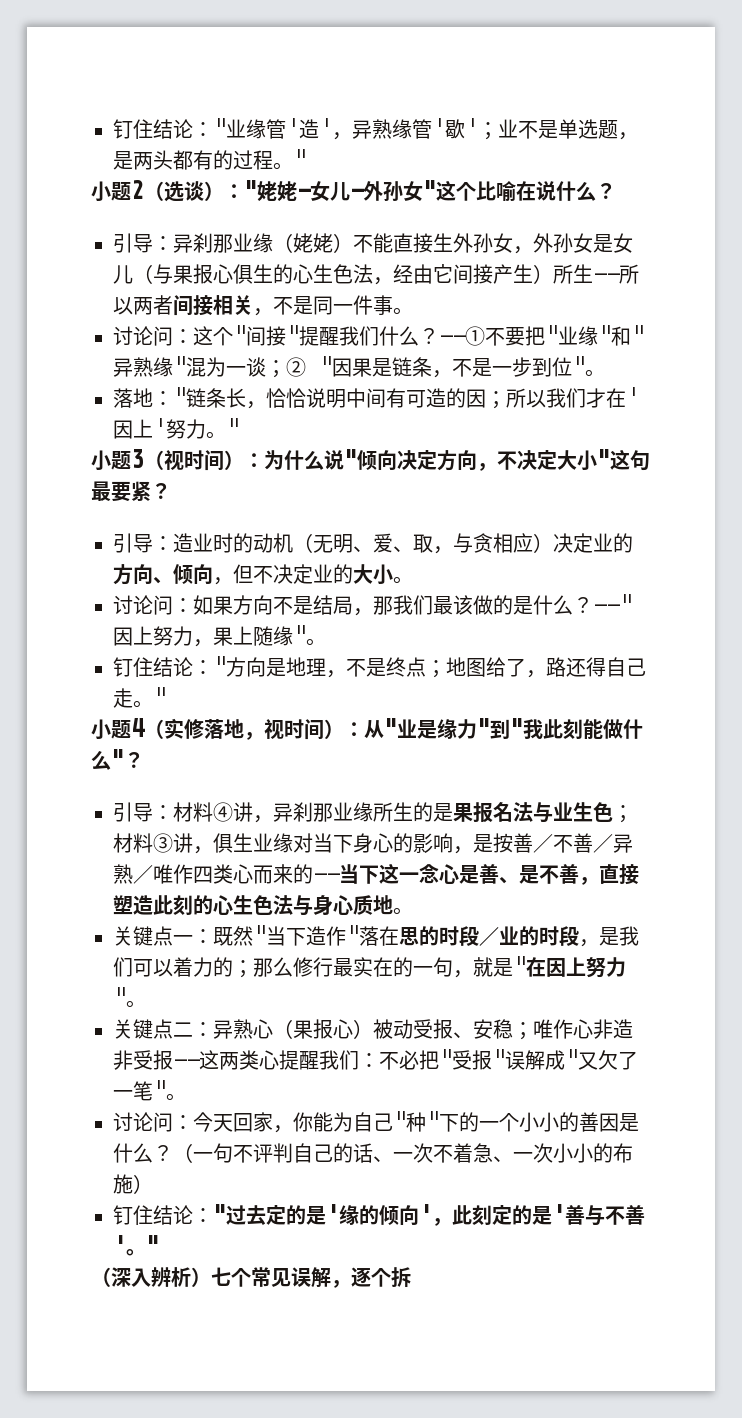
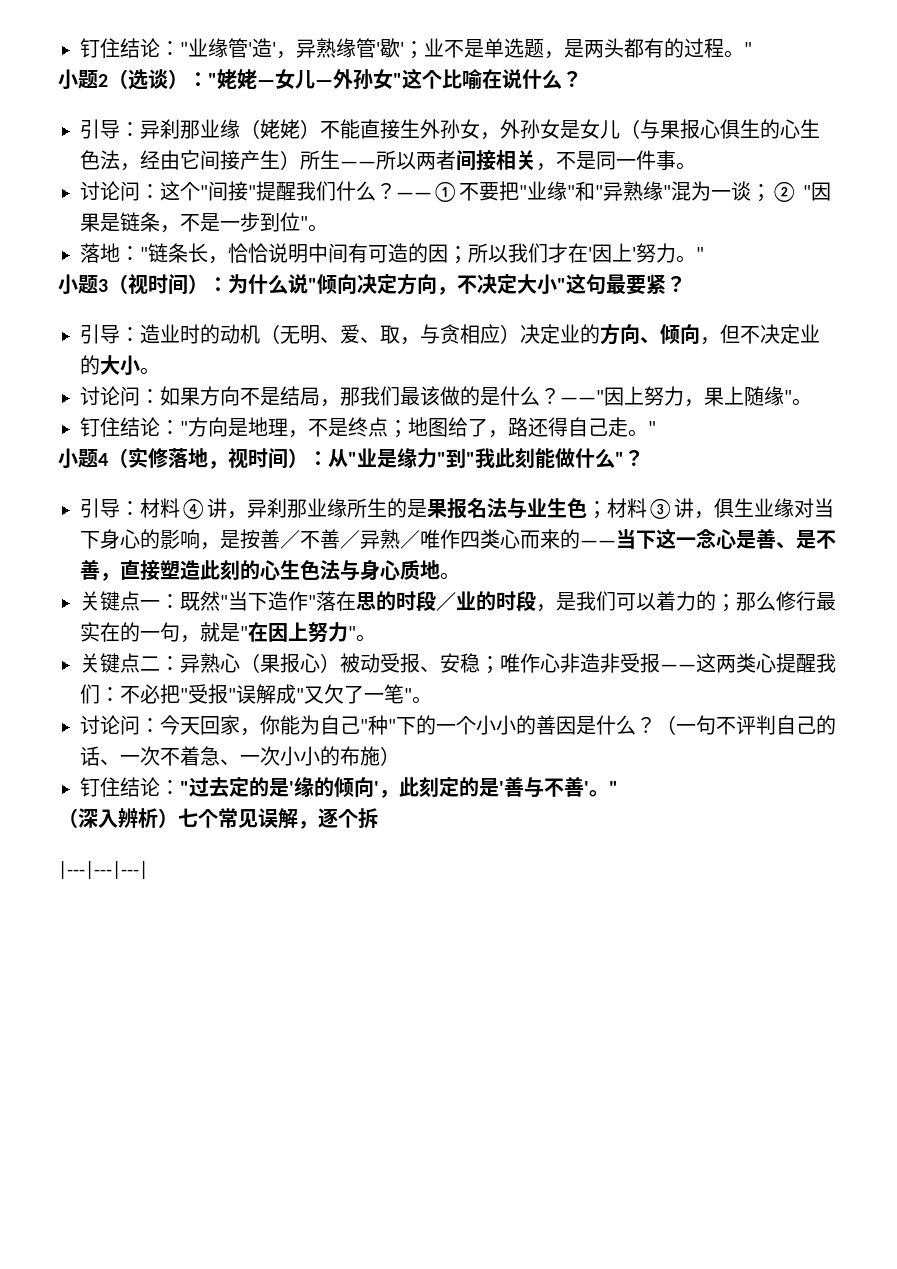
+ |---|---|---|

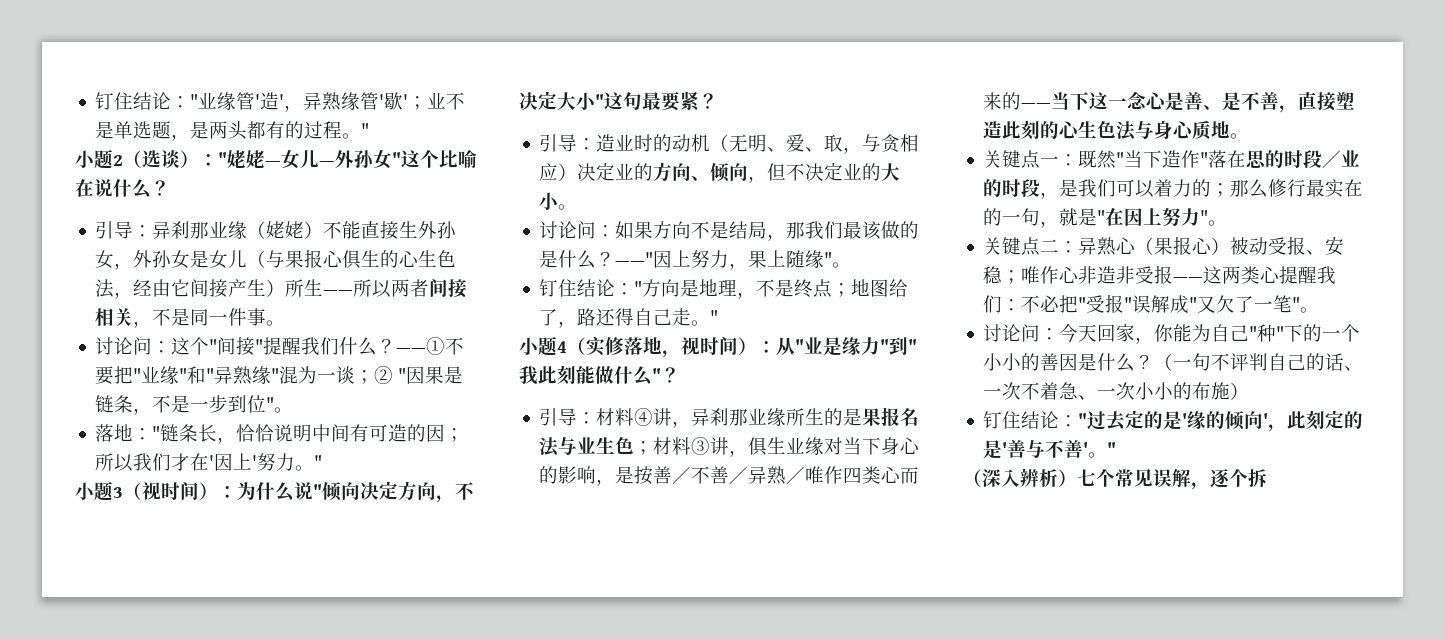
- |---|---|---|

